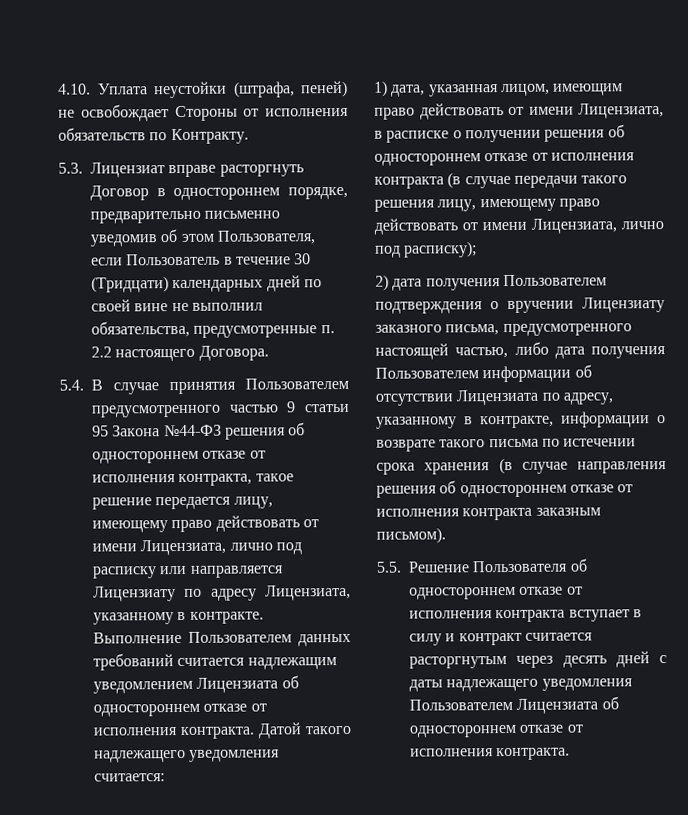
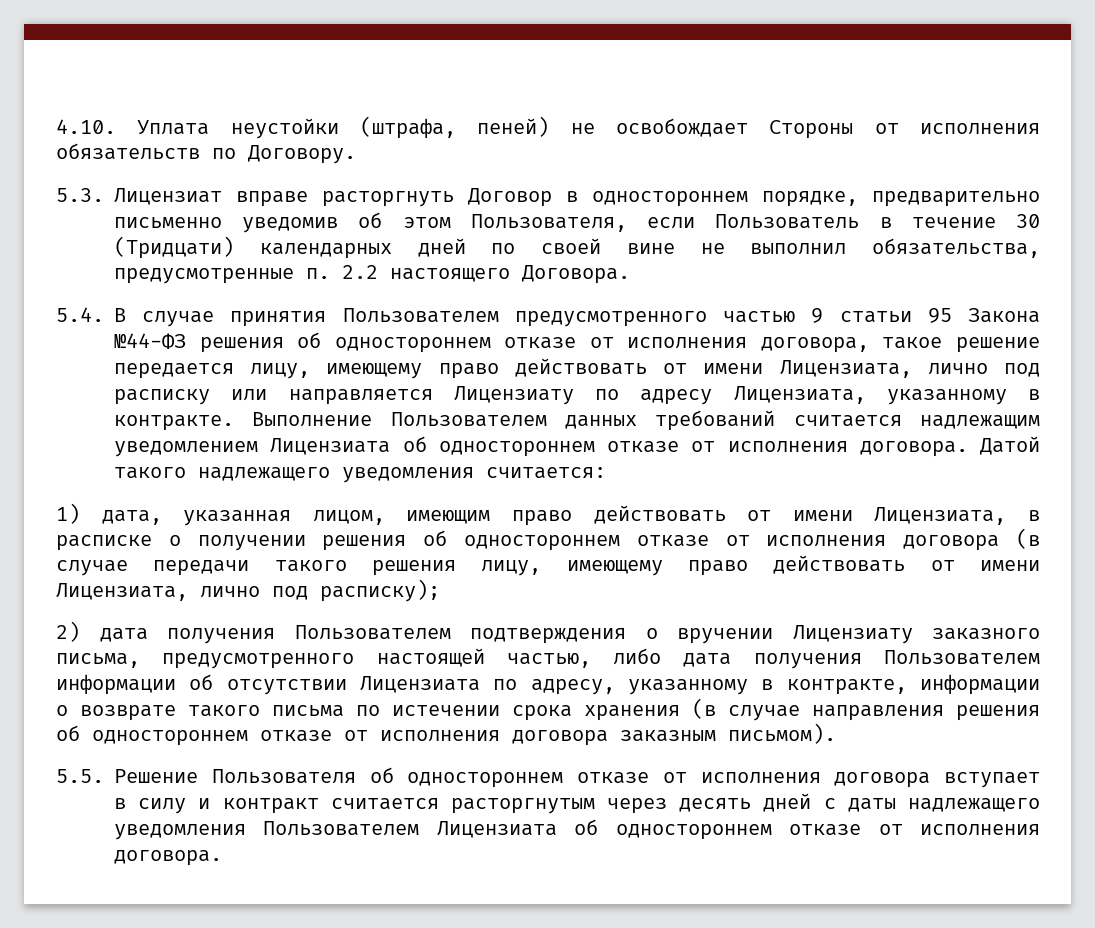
- 4.10. Уплата неустойки (штрафа, пеней) не освобождает Стороны от исполнения обязательств по Контракту.
+ 4.10. Уплата неустойки (штрафа, пеней) не освобождает Стороны от исполнения обязательств по Договору.
- 5.4. В случае принятия Пользователем предусмотренного частью 9 статьи 95 Закона №44-ФЗ решения об одностороннем отказе от исполнения контракта, такое решение передается лицу, имеющему право действовать от имени Лицензиата, лично под расписку или направляется Лицензиату по адресу Лицензиата, указанному в контракте.
+ 5.4. В случае принятия Пользователем предусмотренного частью 9 статьи 95 Закона №44-ФЗ решения об одностороннем отказе от исполнения договора, такое решение передается лицу, имеющему право действовать от имени Лицензиата, лично под расписку или направляется Лицензиату по адресу Лицензиата, указанному в контракте.
- Выполнение Пользователем данных требований считается надлежащим уведомлением Лицензиата об одностороннем отказе от исполнения контракта.
+ Выполнение Пользователем данных требований считается надлежащим уведомлением Лицензиата об одностороннем отказе от исполнения договора.
- 1) дата, указанная лицом, имеющим право действовать от имени Лицензиата, в расписке о получении решения об одностороннем отказе от исполнения контракта (в случае передачи такого решения лицу, имеющему право действовать от имени Лицензиата, лично под расписку);
+ 1) дата, указанная лицом, имеющим право действовать от имени Лицензиата, в расписке о получении решения об одностороннем отказе от исполнения договора (в случае передачи такого решения лицу, имеющему право действовать от имени Лицензиата, лично под расписку);
- 2) дата получения Пользователем подтверждения о вручении Лицензиату заказного письма, предусмотренного настоящей частью, либо дата получения Пользователем информации об отсутствии Лицензиата по адресу, указанному в контракте, информации о возврате такого письма по истечении срока хранения (в случае направления решения об одностороннем отказе от исполнения контракта заказным письмом).
+ 2) дата получения Пользователем подтверждения о вручении Лицензиату заказного письма, предусмотренного настоящей частью, либо дата получения Пользователем информации об отсутствии Лицензиата по адресу, указанному в контракте, информации о возврате такого письма по истечении срока хранения (в случае направления решения об одностороннем отказе от исполнения договора заказным письмом).
- 5.5. Решение Пользователя об одностороннем отказе от исполнения контракта вступает в силу и контракт считается расторгнутым через десять дней с даты надлежащего уведомления Пользователем Лицензиата об одностороннем отказе от исполнения контракта.
+ 5.5. Решение Пользователя об одностороннем отказе от исполнения договора вступает в силу и контракт считается расторгнутым через десять дней с даты надлежащего уведомления Пользователем Лицензиата об одностороннем отказе от исполнения договора.

